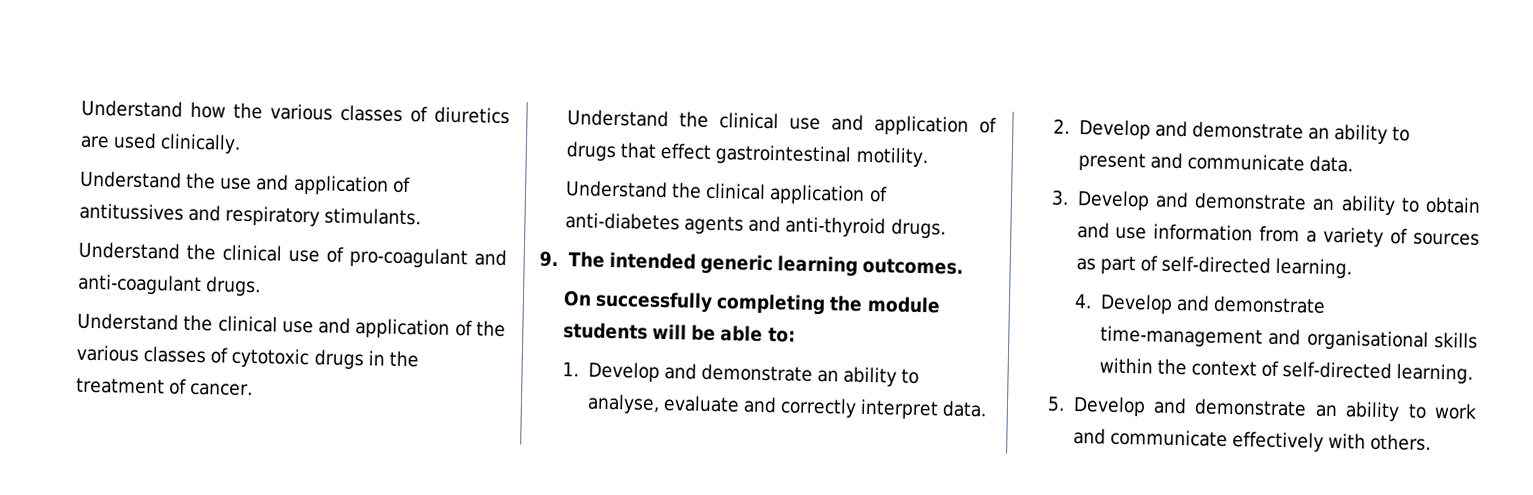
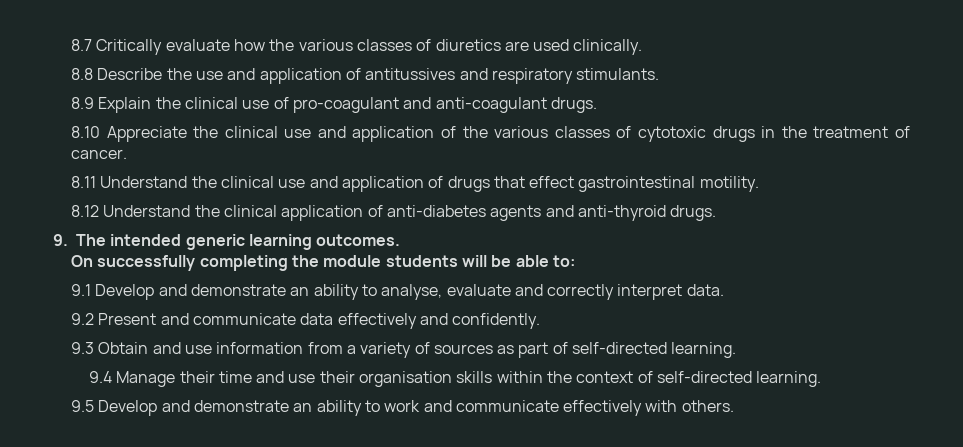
- Understand how the various classes of diuretics are used clinically.
+ 8.7 Critically evaluate how the various classes of diuretics are used clinically.
- Understand the use and application of antitussives and respiratory stimulants.
+ 8.8 Describe the use and application of antitussives and respiratory stimulants.
- Understand the clinical use of pro-coagulant and anti-coagulant drugs.
+ 8.9 Explain the clinical use of pro-coagulant and anti-coagulant drugs.
- Understand the clinical use and application of the various classes of cytotoxic drugs in the treatment of cancer.
+ 8.10 Appreciate the clinical use and application of the various classes of cytotoxic drugs in the treatment of cancer.
- Understand the clinical use and application of drugs that effect gastrointestinal motility.
+ 8.11 Understand the clinical use and application of drugs that effect gastrointestinal motility.
- Understand the clinical application of anti-diabetes agents and anti-thyroid drugs.
+ 8.12 Understand the clinical application of anti-diabetes agents and anti-thyroid drugs.
- 1. Develop and demonstrate an ability to analyse, evaluate and correctly interpret data.
+ 9.1 Develop and demonstrate an ability to analyse, evaluate and correctly interpret data.
- 2. Develop and demonstrate an ability to present and communicate data.
- 3. Develop and demonstrate an ability to obtain and use information from a variety of sources as part of self-directed learning.
+ 9.2 Present and communicate data effectively and confidently.
+ 9.3 Obtain and use information from a variety of sources as part of self-directed learning.
- 4. Develop and demonstrate time-management and organisational skills within the context of self-directed learning.
+ 9.4 Manage their time and use their organisation skills within the context of self-directed learning.
- 5. Develop and demonstrate an ability to work and communicate effectively with others.
+ 9.5 Develop and demonstrate an ability to work and communicate effectively with others.

